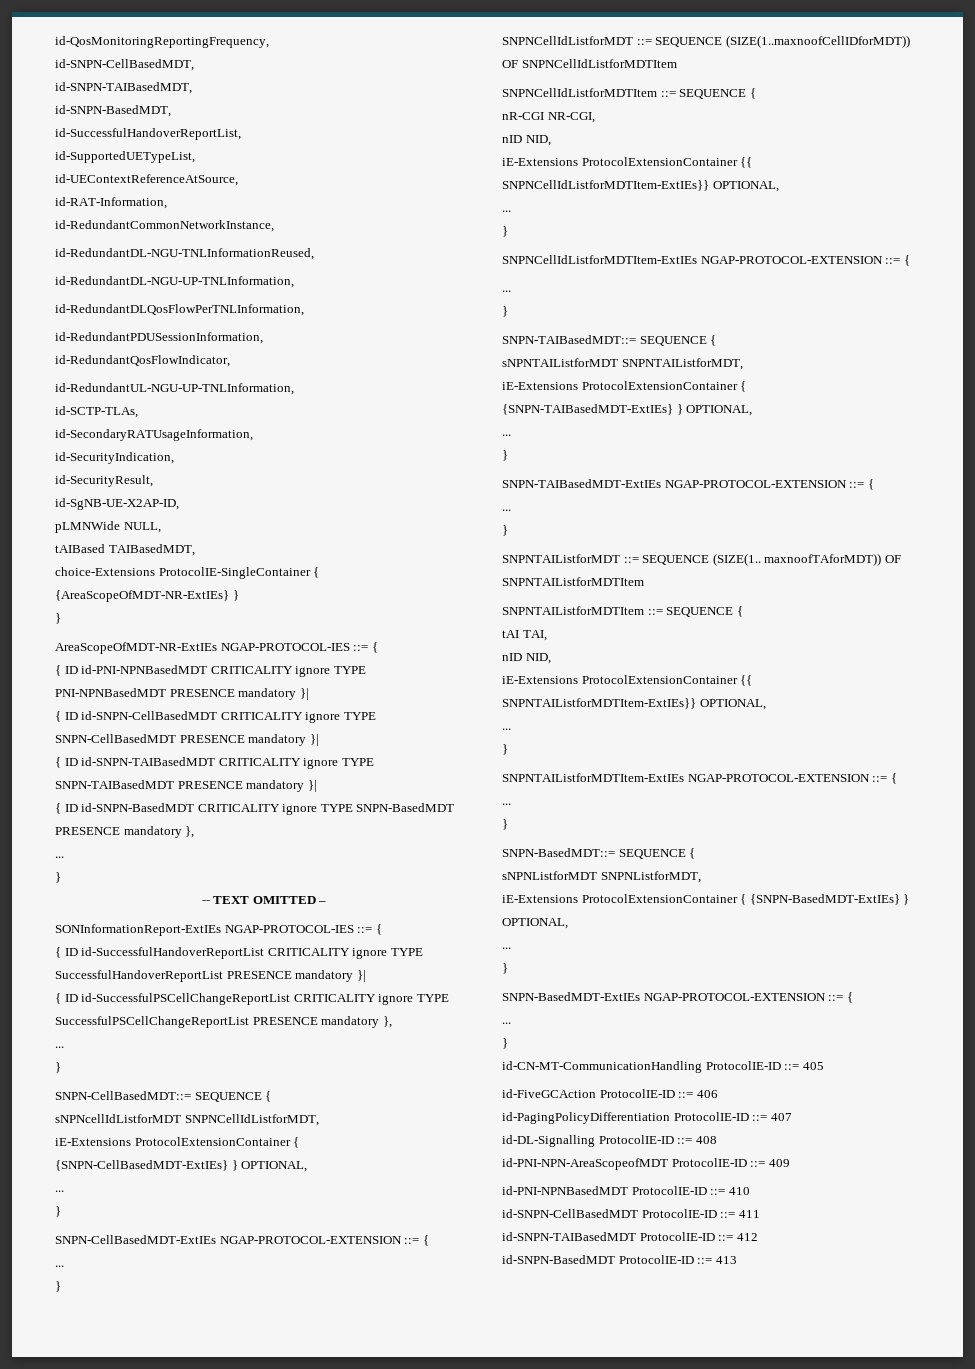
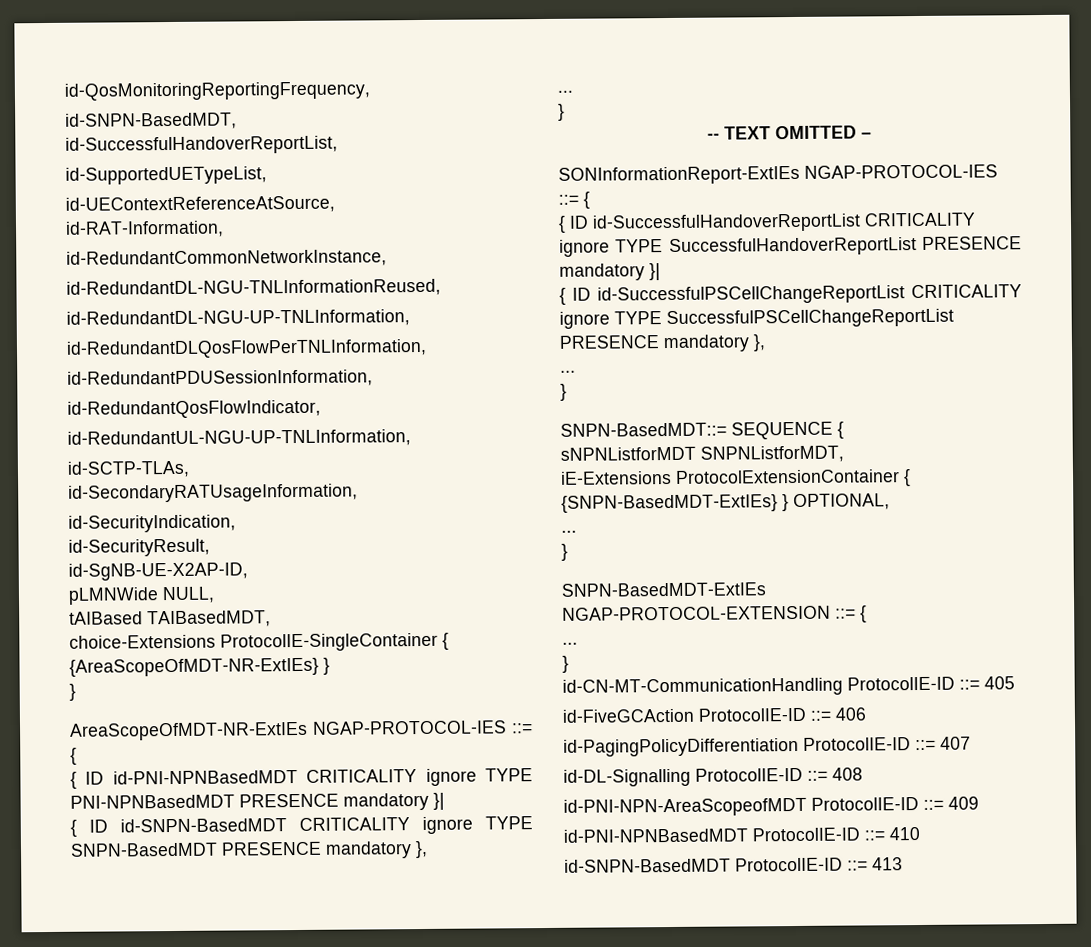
- id-SNPN-CellBasedMDT,
- id-SNPN-TAIBasedMDT,
- { ID id-SNPN-CellBasedMDT CRITICALITY ignore TYPE SNPN-CellBasedMDT PRESENCE mandatory }|
- { ID id-SNPN-TAIBasedMDT CRITICALITY ignore TYPE SNPN-TAIBasedMDT PRESENCE mandatory }|
- SNPN-CellBasedMDT::= SEQUENCE {
- sNPNcellIdListforMDT SNPNCellIdListforMDT,
- iE-Extensions ProtocolExtensionContainer { {SNPN-CellBasedMDT-ExtIEs} } OPTIONAL,
- ...
- }
- SNPN-CellBasedMDT-ExtIEs NGAP-PROTOCOL-EXTENSION ::= {
- ...
- }
- SNPNCellIdListforMDT ::= SEQUENCE (SIZE(1..maxnoofCellIDforMDT)) OF SNPNCellIdListforMDTItem
- SNPNCellIdListforMDTItem ::= SEQUENCE {
- nR-CGI NR-CGI,
- nID NID,
- iE-Extensions ProtocolExtensionContainer {{ SNPNCellIdListforMDTItem-ExtIEs}} OPTIONAL,
- ...
- }
- SNPNCellIdListforMDTItem-ExtIEs NGAP-PROTOCOL-EXTENSION ::= {
- ...
- }
- SNPN-TAIBasedMDT::= SEQUENCE {
- sNPNTAIListforMDT SNPNTAIListforMDT,
- iE-Extensions ProtocolExtensionContainer { {SNPN-TAIBasedMDT-ExtIEs} } OPTIONAL,
- ...
- }
- SNPN-TAIBasedMDT-ExtIEs NGAP-PROTOCOL-EXTENSION ::= {
- ...
- }
- SNPNTAIListforMDT ::= SEQUENCE (SIZE(1.. maxnoofTAforMDT)) OF SNPNTAIListforMDTItem
- SNPNTAIListforMDTItem ::= SEQUENCE {
- tAI TAI,
- nID NID,
- iE-Extensions ProtocolExtensionContainer {{ SNPNTAIListforMDTItem-ExtIEs}} OPTIONAL,
- ...
- }
- SNPNTAIListforMDTItem-ExtIEs NGAP-PROTOCOL-EXTENSION ::= {
- ...
- }
- id-SNPN-CellBasedMDT ProtocolIE-ID ::= 411
- id-SNPN-TAIBasedMDT ProtocolIE-ID ::= 412

